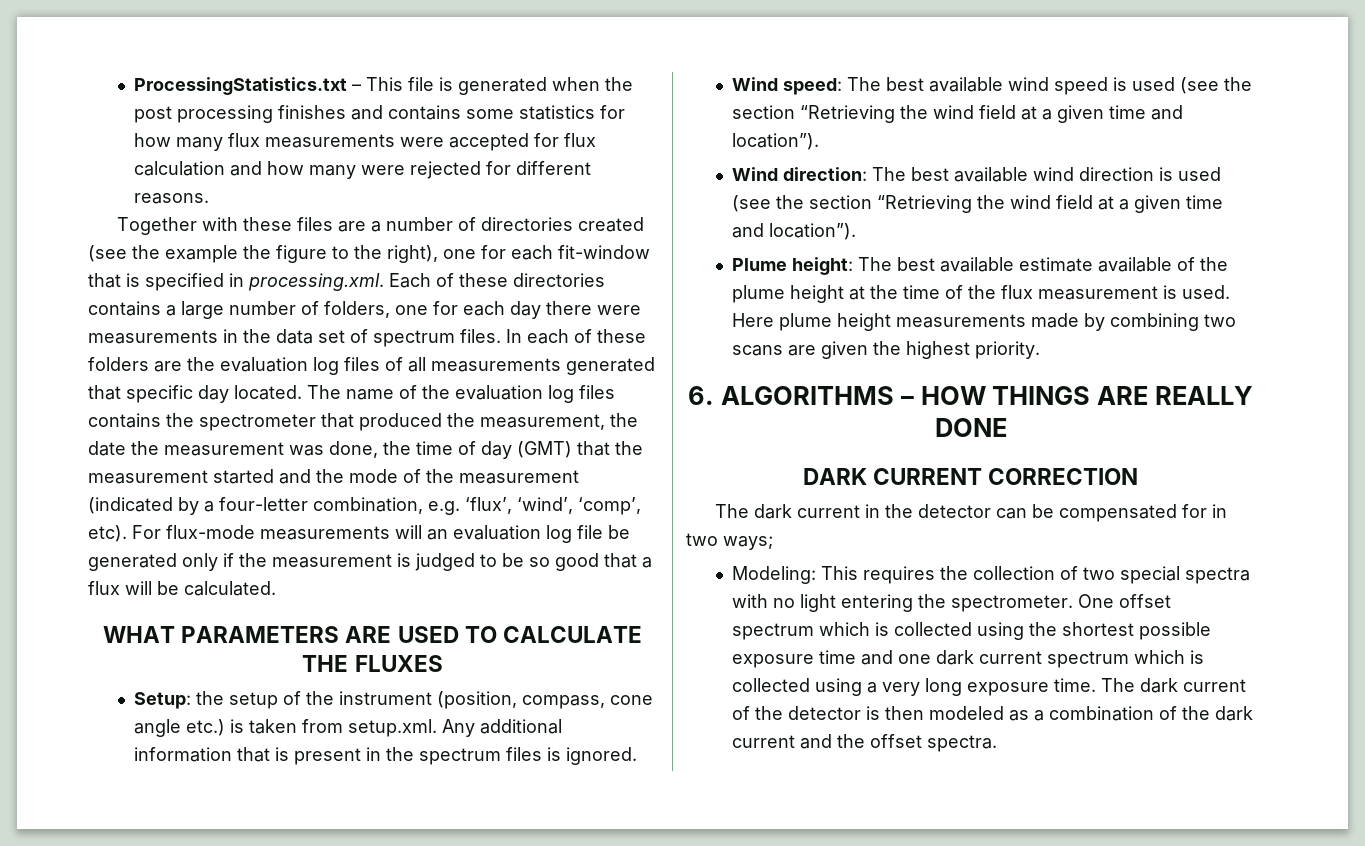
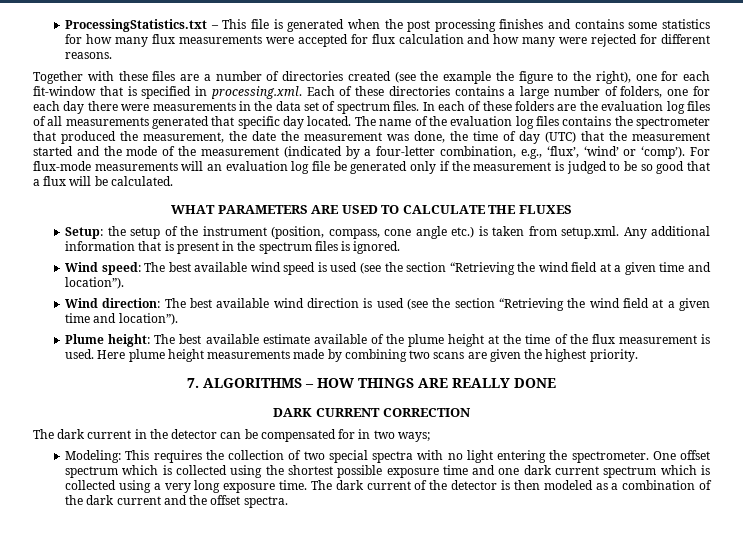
- The name of the evaluation log files contains the spectrometer that produced the measurement, the date the measurement was done, the time of day (GMT) that the measurement started and the mode of the measurement (indicated by a four-letter combination, e.g. ‘flux’, ‘wind’, ‘comp’, etc).
+ The name of the evaluation log files contains the spectrometer that produced the measurement, the date the measurement was done, the time of day (UTC) that the measurement started and the mode of the measurement (indicated by a four-letter combination, e.g., ‘flux’, ‘wind’ or ‘comp’).
- 6. ALGORITHMS – HOW THINGS ARE REALLY DONE
+ 7. ALGORITHMS – HOW THINGS ARE REALLY DONE

